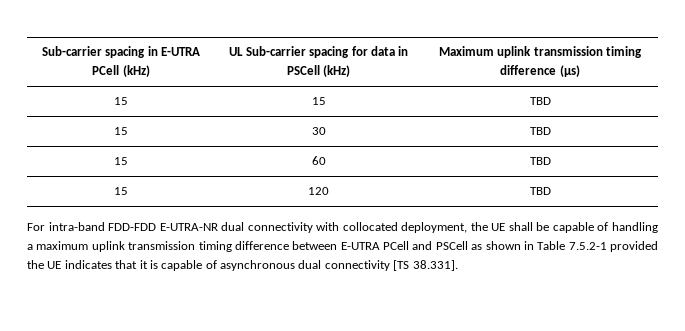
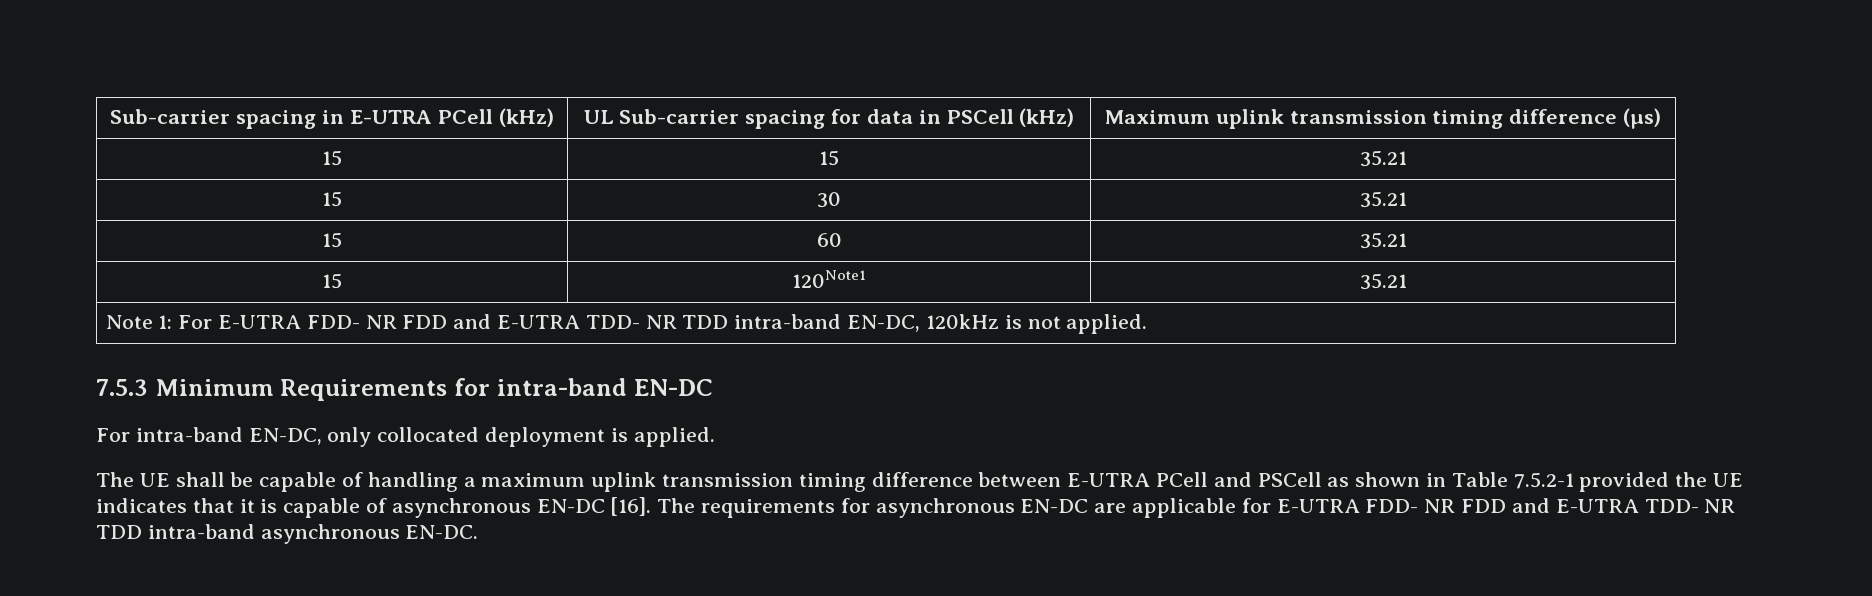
- 15 | 15 | TBD
+ 15 | 15 | 35.21
- 15 | 30 | TBD
+ 15 | 30 | 35.21
- 15 | 60 | TBD
- 15 | 120 | TBD
- For intra-band FDD-FDD E-UTRA-NR dual connectivity with collocated deployment, the UE shall be capable of handling a maximum uplink transmission timing difference between E-UTRA PCell and PSCell as shown in Table 7.5.2-1 provided the UE indicates that it is capable of asynchronous dual connectivity [TS 38.331].
+ 15 | 60 | 35.21
+ 15 | 120Note1 | 35.21
+ Note 1: For E-UTRA FDD- NR FDD and E-UTRA TDD- NR TDD intra-band EN-DC, 120kHz is not applied.
+ 7.5.3 Minimum Requirements for intra-band EN-DC
+ For intra-band EN-DC, only collocated deployment is applied.
+ The UE shall be capable of handling a maximum uplink transmission timing difference between E-UTRA PCell and PSCell as shown in Table 7.5.2-1 provided the UE indicates that it is capable of asynchronous EN-DC [16]. The requirements for asynchronous EN-DC are applicable for E-UTRA FDD- NR FDD and E-UTRA TDD- NR TDD intra-band asynchronous EN-DC.

